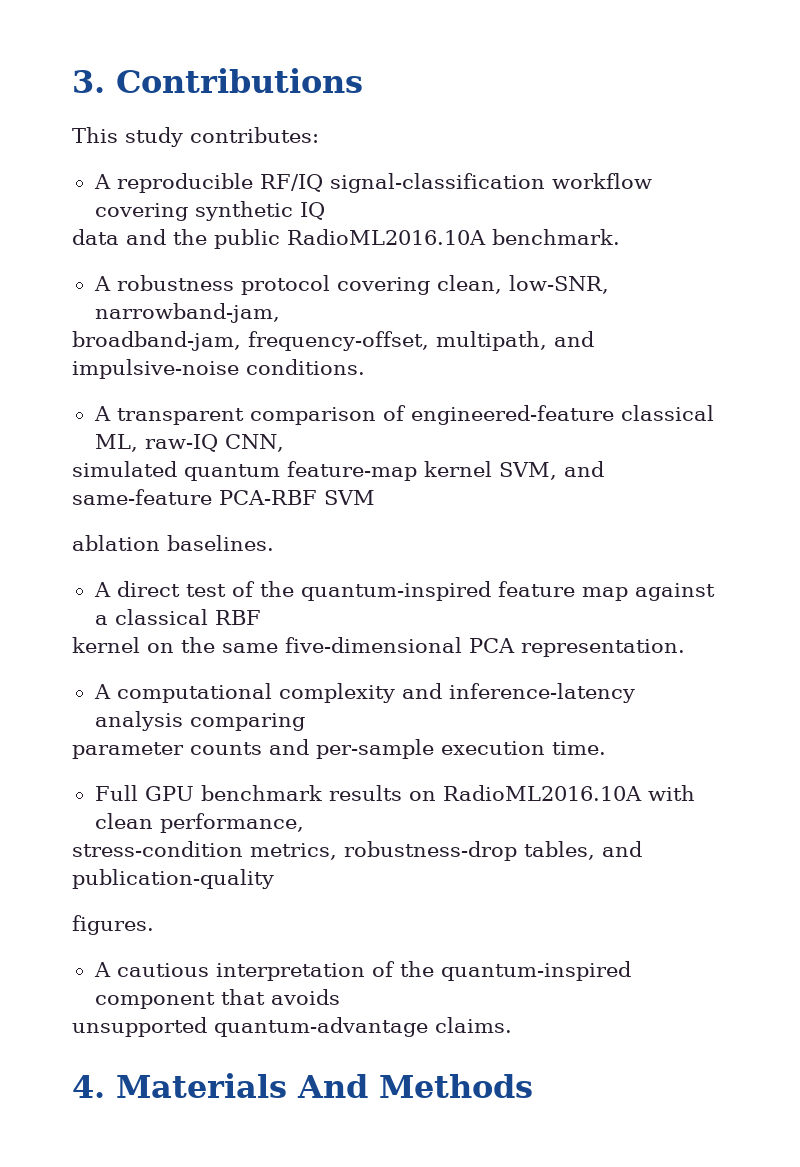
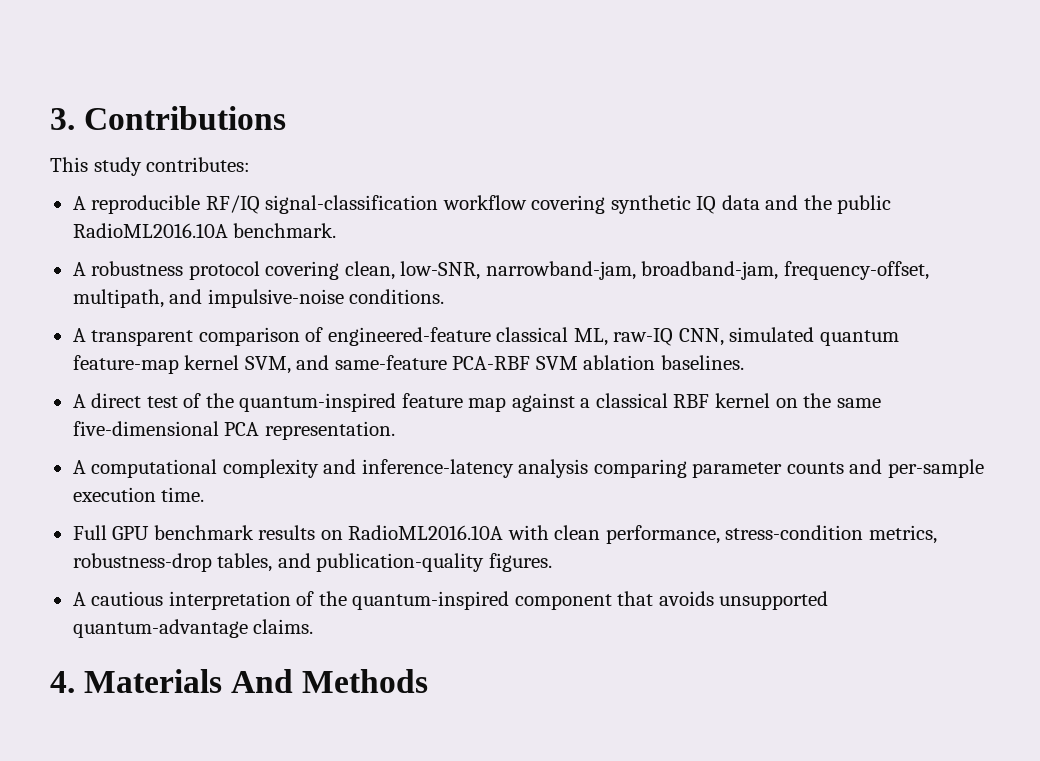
- A reproducible RF/IQ signal-classification workflow covering synthetic IQ
- data and the public RadioML2016.10A benchmark.
+ A reproducible RF/IQ signal-classification workflow covering synthetic IQ data and the public RadioML2016.10A benchmark.
- A robustness protocol covering clean, low-SNR, narrowband-jam,
- broadband-jam, frequency-offset, multipath, and impulsive-noise conditions.
+ A robustness protocol covering clean, low-SNR, narrowband-jam, broadband-jam, frequency-offset, multipath, and impulsive-noise conditions.
- A transparent comparison of engineered-feature classical ML, raw-IQ CNN,
- simulated quantum feature-map kernel SVM, and same-feature PCA-RBF SVM
- ablation baselines.
+ A transparent comparison of engineered-feature classical ML, raw-IQ CNN, simulated quantum feature-map kernel SVM, and same-feature PCA-RBF SVM ablation baselines.
- A direct test of the quantum-inspired feature map against a classical RBF
- kernel on the same five-dimensional PCA representation.
+ A direct test of the quantum-inspired feature map against a classical RBF kernel on the same five-dimensional PCA representation.
- A computational complexity and inference-latency analysis comparing
- parameter counts and per-sample execution time.
+ A computational complexity and inference-latency analysis comparing parameter counts and per-sample execution time.
- Full GPU benchmark results on RadioML2016.10A with clean performance,
- stress-condition metrics, robustness-drop tables, and publication-quality
- figures.
+ Full GPU benchmark results on RadioML2016.10A with clean performance, stress-condition metrics, robustness-drop tables, and publication-quality figures.
- A cautious interpretation of the quantum-inspired component that avoids
- unsupported quantum-advantage claims.
+ A cautious interpretation of the quantum-inspired component that avoids unsupported quantum-advantage claims.

